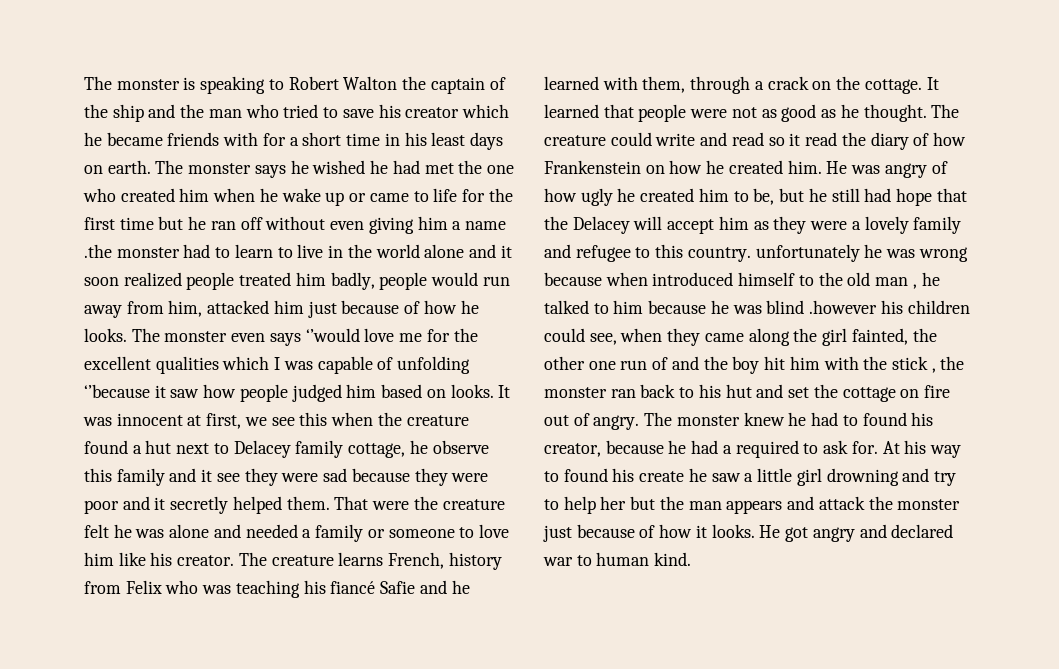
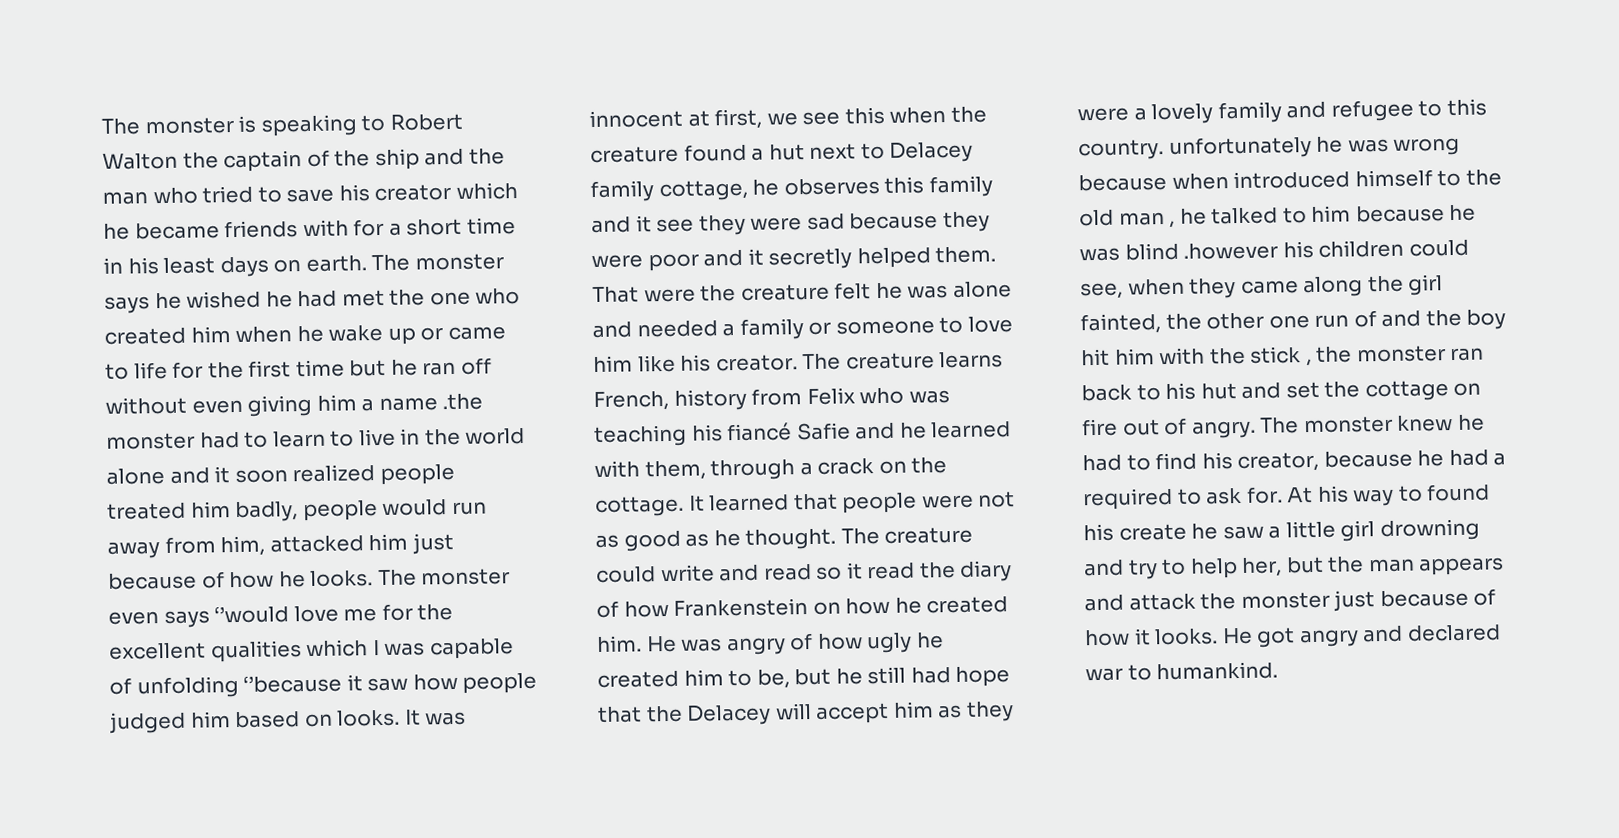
- It was innocent at first, we see this when the creature found a hut next to Delacey family cottage, he observe this family and it see they were sad because they were poor and it secretly helped them.
+ It was innocent at first, we see this when the creature found a hut next to Delacey family cottage, he observes this family and it see they were sad because they were poor and it secretly helped them.
- The monster knew he had to found his creator, because he had a required to ask for.
+ The monster knew he had to find his creator, because he had a required to ask for.
- At his way to found his create he saw a little girl drowning and try to help her but the man appears and attack the monster just because of how it looks.
+ At his way to found his create he saw a little girl drowning and try to help her, but the man appears and attack the monster just because of how it looks.
- He got angry and declared war to human kind.
+ He got angry and declared war to humankind.

